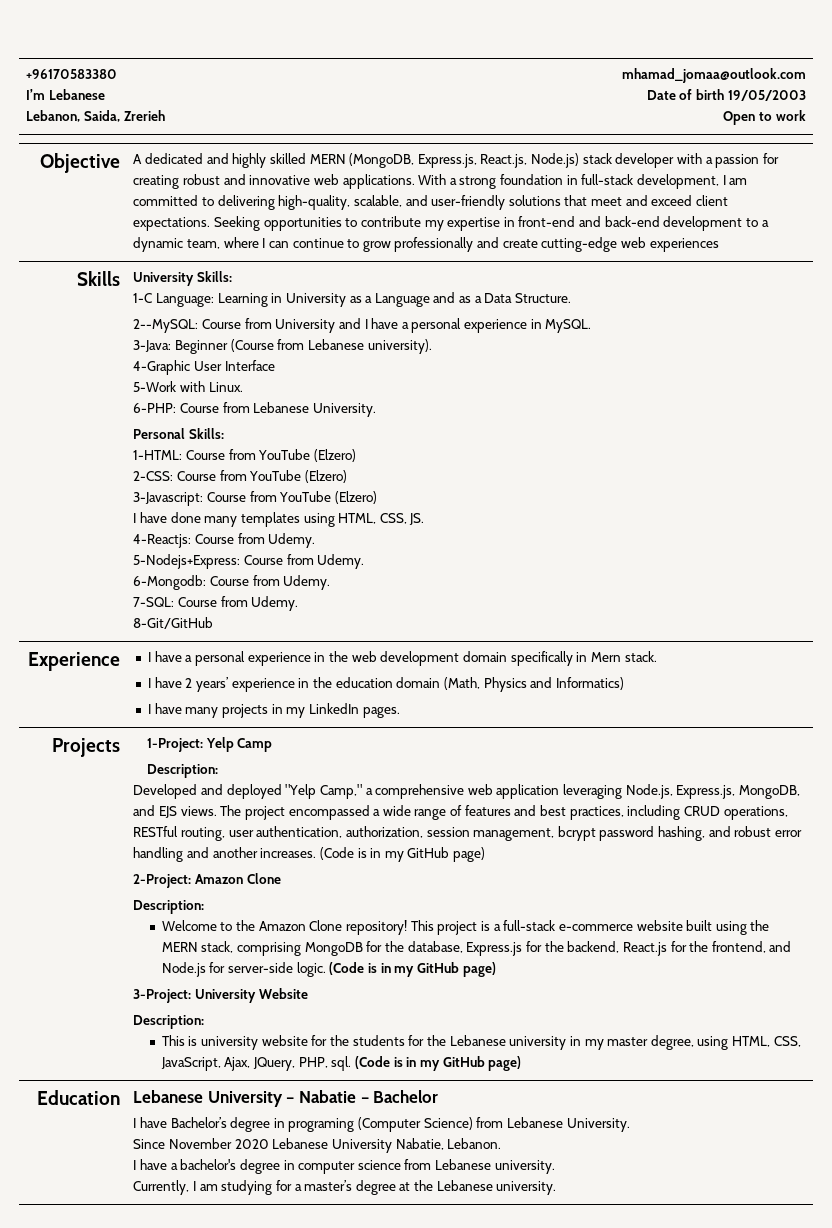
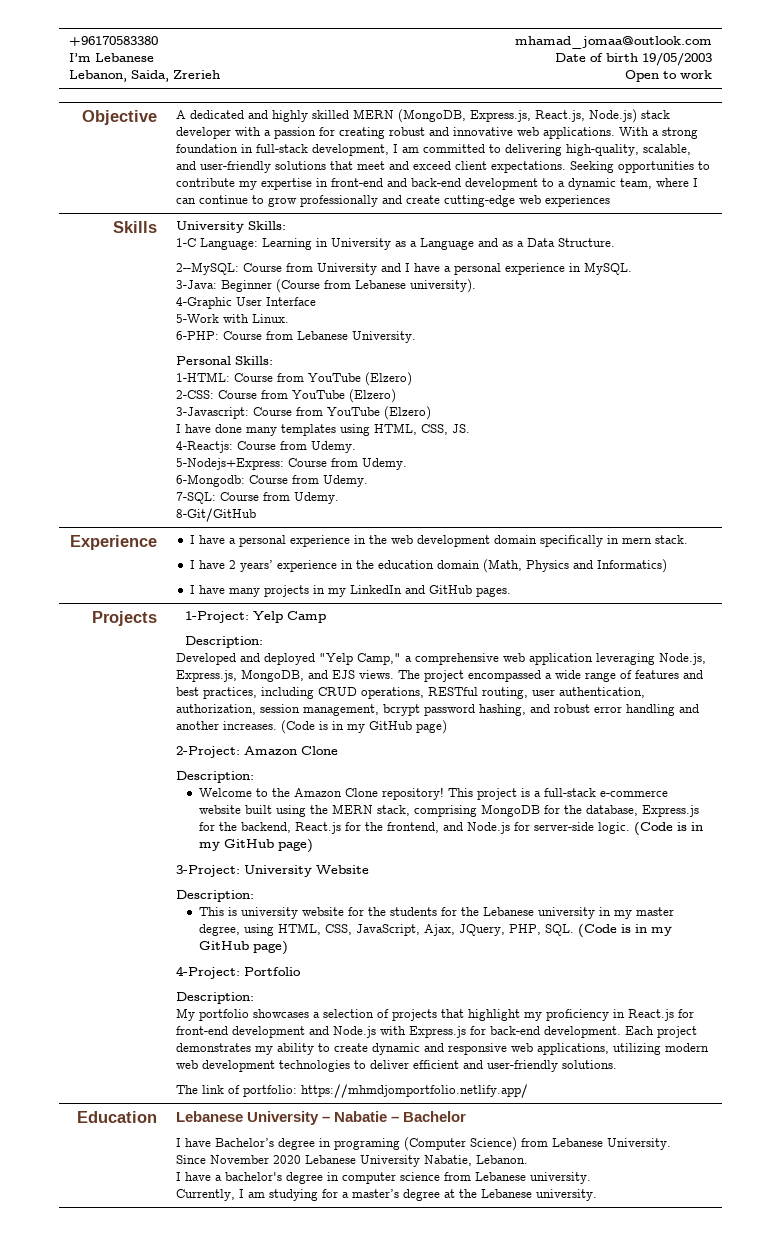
- Experience | I have a personal experience in the web development domain specifically in Mern stack.
+ Experience | I have a personal experience in the web development domain specifically in mern stack.
  I have 2 years’ experience in the education domain (Math, Physics and Informatics)
- I have many projects in my LinkedIn pages.
+ I have many projects in my LinkedIn and GitHub pages.
- This is university website for the students for the Lebanese university in my master degree, using HTML, CSS, JavaScript, Ajax, JQuery, PHP, sql. (Code is in my GitHub page)
+ This is university website for the students for the Lebanese university in my master degree, using HTML, CSS, JavaScript, Ajax, JQuery, PHP, SQL. (Code is in my GitHub page)
+ 4-Project: Portfolio
+ Description:
+ My portfolio showcases a selection of projects that highlight my proficiency in React.js for front-end development and Node.js with Express.js for back-end development. Each project demonstrates my ability to create dynamic and responsive web applications, utilizing modern web development technologies to deliver efficient and user-friendly solutions.
+ The link of portfolio: https://mhmdjomportfolio.netlify.app/

